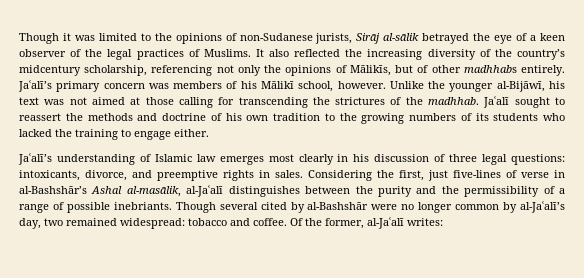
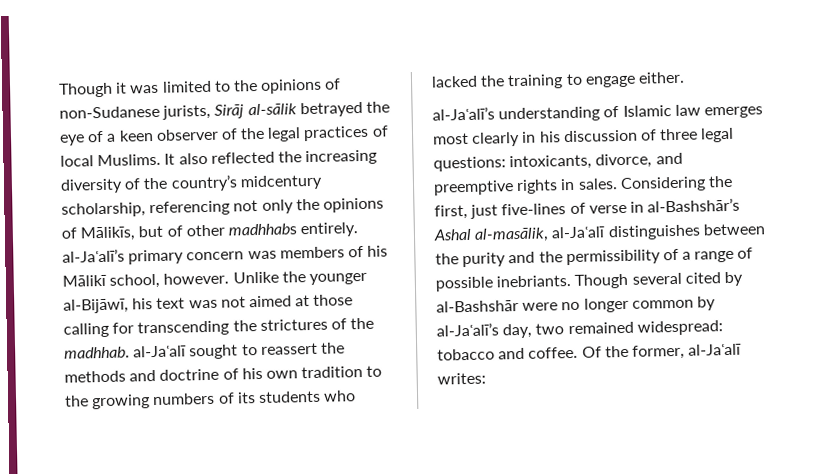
- Though it was limited to the opinions of non-Sudanese jurists, Sirāj al-sālik betrayed the eye of a keen observer of the legal practices of Muslims.
+ Though it was limited to the opinions of non-Sudanese jurists, Sirāj al-sālik betrayed the eye of a keen observer of the legal practices of local Muslims.
- It also reflected the increasing diversity of the country’s midcentury scholarship, referencing not only the opinions of Mālikīs, but of other madhhabs entirely. Jaʿalī’s primary concern was members of his Mālikī school, however.
+ It also reflected the increasing diversity of the country’s midcentury scholarship, referencing not only the opinions of Mālikīs, but of other madhhabs entirely. al-Jaʿalī’s primary concern was members of his Mālikī school, however.
- Unlike the younger al-Bijāwī, his text was not aimed at those calling for transcending the strictures of the madhhab. Jaʿalī sought to reassert the methods and doctrine of his own tradition to the growing numbers of its students who lacked the training to engage either.
+ Unlike the younger al-Bijāwī, his text was not aimed at those calling for transcending the strictures of the madhhab. al-Jaʿalī sought to reassert the methods and doctrine of his own tradition to the growing numbers of its students who lacked the training to engage either.
- Jaʿalī’s understanding of Islamic law emerges most clearly in his discussion of three legal questions: intoxicants, divorce, and preemptive rights in sales.
+ al-Jaʿalī’s understanding of Islamic law emerges most clearly in his discussion of three legal questions: intoxicants, divorce, and preemptive rights in sales.

